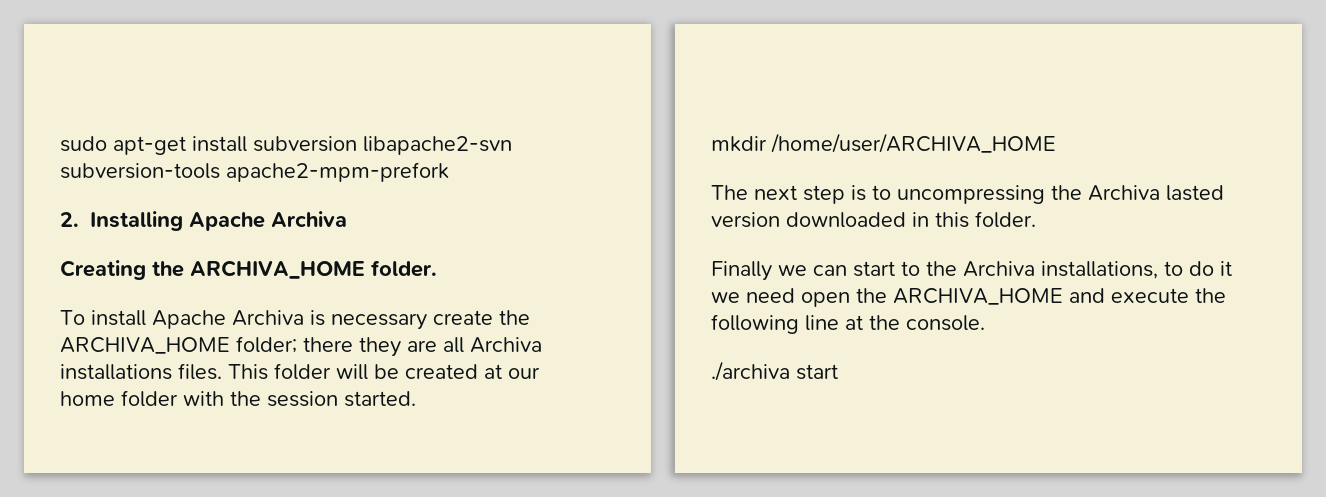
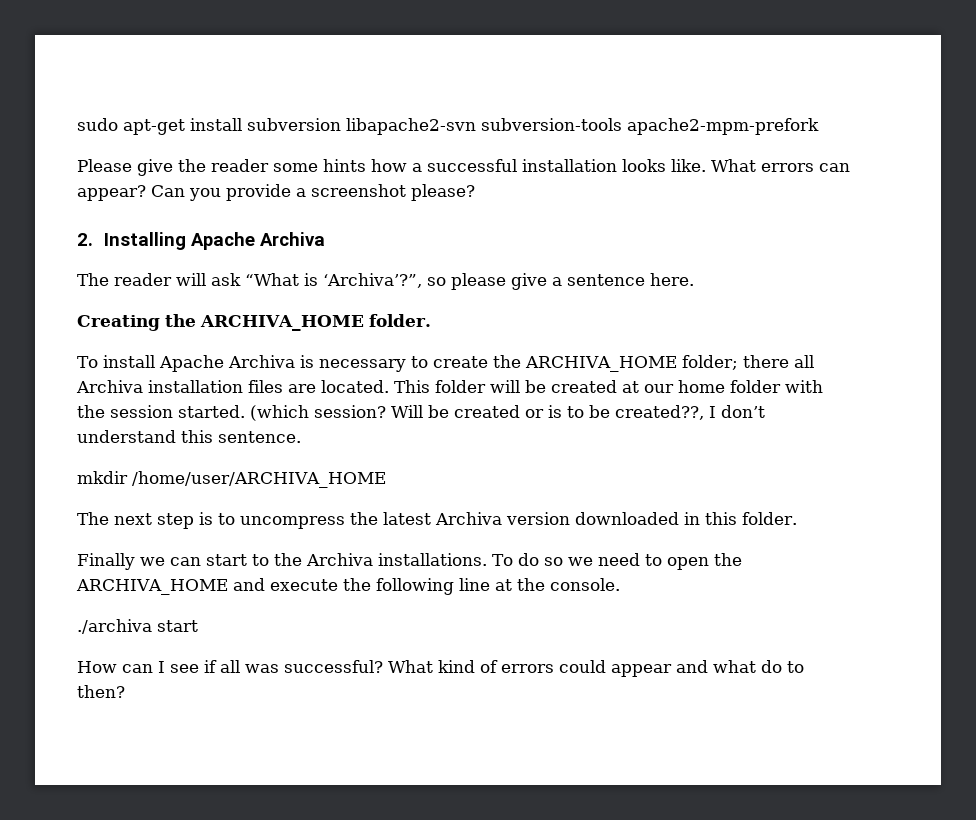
+ Please give the reader some hints how a successful installation looks like. What errors can appear? Can you provide a screenshot please?
  2. Installing Apache Archiva
+ The reader will ask “What is ‘Archiva’?”, so please give a sentence here.
- To install Apache Archiva is necessary create the ARCHIVA_HOME folder; there they are all Archiva installations files.
+ To install Apache Archiva is necessary to create the ARCHIVA_HOME folder; there all Archiva installation files are located.
+ (which session? Will be created or is to be created??, I don’t understand this sentence.
- The next step is to uncompressing the Archiva lasted version downloaded in this folder.
+ The next step is to uncompress the latest Archiva version downloaded in this folder.
- Finally we can start to the Archiva installations, to do it we need open the ARCHIVA_HOME and execute the following line at the console.
+ Finally we can start to the Archiva installations. To do so we need to open the ARCHIVA_HOME and execute the following line at the console.
+ How can I see if all was successful? What kind of errors could appear and what do to then?

